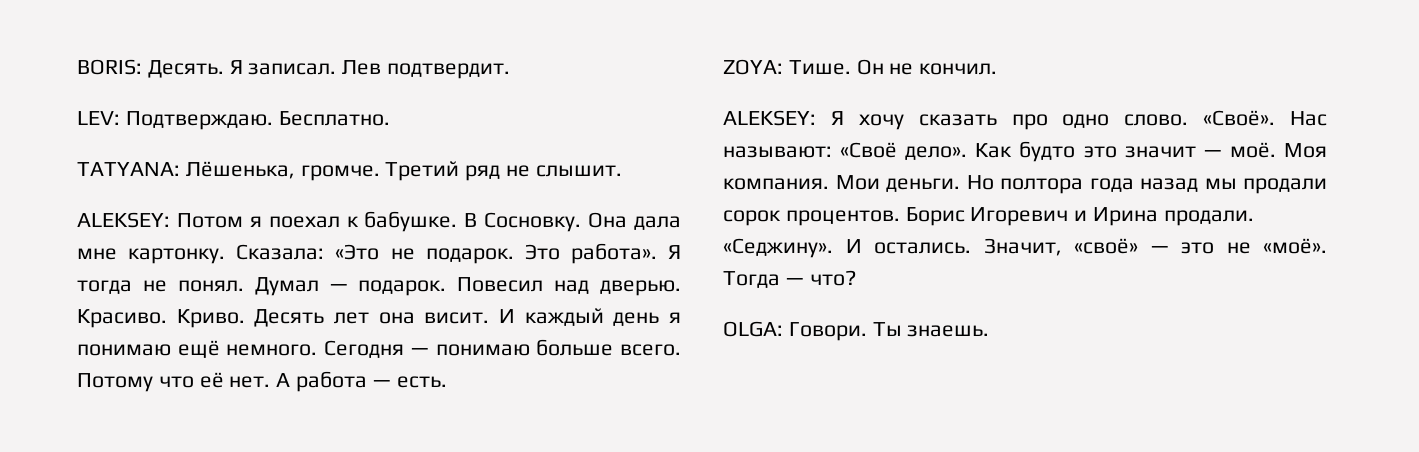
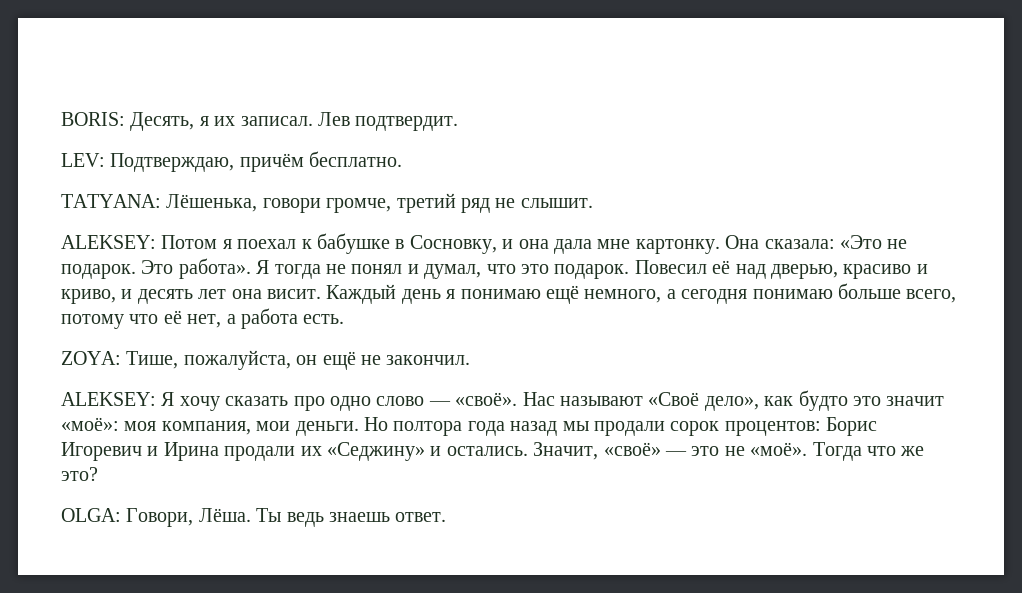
- BORIS: Десять. Я записал.
+ BORIS: Десять, я их записал.
- LEV: Подтверждаю. Бесплатно.
+ LEV: Подтверждаю, причём бесплатно.
- TATYANA: Лёшенька, громче. Третий ряд не слышит.
+ TATYANA: Лёшенька, говори громче, третий ряд не слышит.
- ALEKSEY: Потом я поехал к бабушке. В Сосновку. Она дала мне картонку.
+ ALEKSEY: Потом я поехал к бабушке в Сосновку, и она дала мне картонку.
- Сказала: «Это не подарок.
+ Она сказала: «Это не подарок.
- Я тогда не понял. Думал — подарок. Повесил над дверью. Красиво. Криво. Десять лет она висит.
+ Я тогда не понял и думал, что это подарок. Повесил её над дверью, красиво и криво, и десять лет она висит.
- И каждый день я понимаю ещё немного. Сегодня — понимаю больше всего. Потому что её нет. А работа — есть.
- ZOYA: Тише. Он не кончил.
+ Каждый день я понимаю ещё немного, а сегодня понимаю больше всего, потому что её нет, а работа есть.
+ ZOYA: Тише, пожалуйста, он ещё не закончил.
- ALEKSEY: Я хочу сказать про одно слово. «Своё». Нас называют: «Своё дело». Как будто это значит — моё. Моя компания. Мои деньги.
+ ALEKSEY: Я хочу сказать про одно слово — «своё». Нас называют «Своё дело», как будто это значит «моё»: моя компания, мои деньги.
- Но полтора года назад мы продали сорок процентов. Борис Игоревич и Ирина продали. «Седжину». И остались.
+ Но полтора года назад мы продали сорок процентов: Борис Игоревич и Ирина продали их «Седжину» и остались.
- Тогда — что?
- OLGA: Говори. Ты знаешь.
+ Тогда что же это?
+ OLGA: Говори, Лёша. Ты ведь знаешь ответ.

